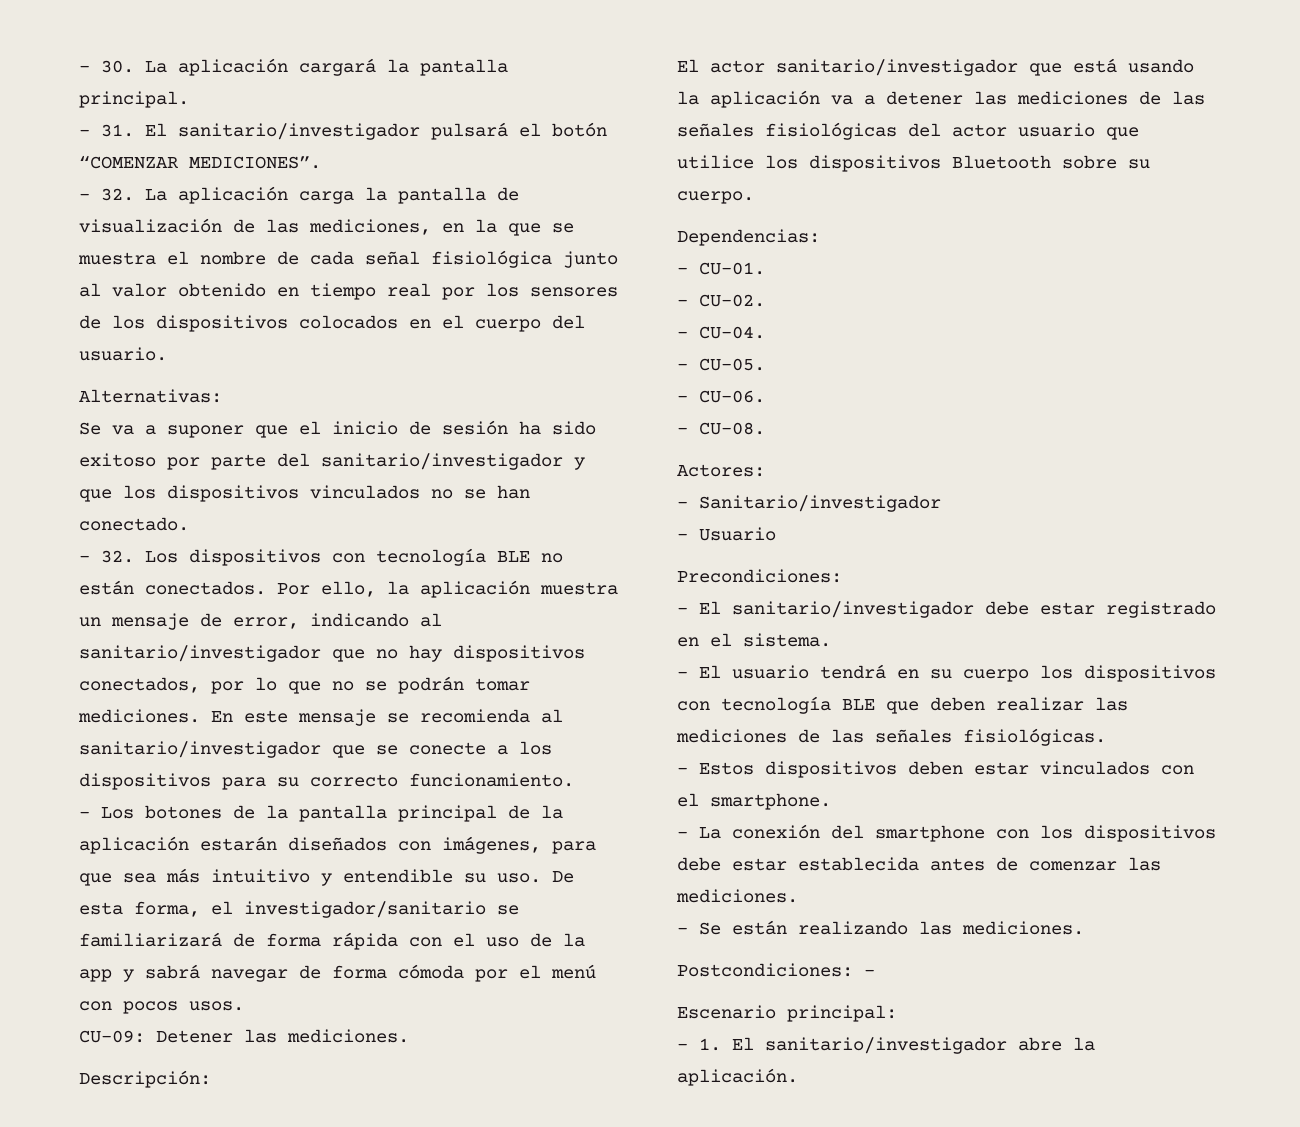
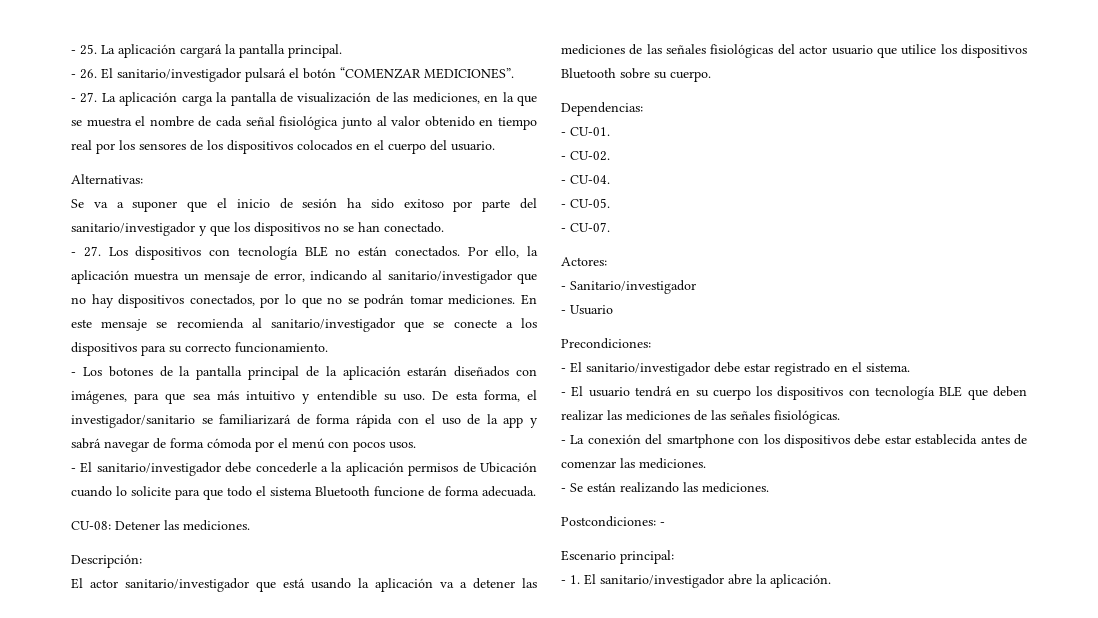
- - 30. La aplicación cargará la pantalla principal.
+ - 25. La aplicación cargará la pantalla principal.
- - 31. El sanitario/investigador pulsará el botón “COMENZAR MEDICIONES”.
+ - 26. El sanitario/investigador pulsará el botón “COMENZAR MEDICIONES”.
- - 32. La aplicación carga la pantalla de visualización de las mediciones, en la que se muestra el nombre de cada señal fisiológica junto al valor obtenido en tiempo real por los sensores de los dispositivos colocados en el cuerpo del usuario.
+ - 27. La aplicación carga la pantalla de visualización de las mediciones, en la que se muestra el nombre de cada señal fisiológica junto al valor obtenido en tiempo real por los sensores de los dispositivos colocados en el cuerpo del usuario.
- Se va a suponer que el inicio de sesión ha sido exitoso por parte del sanitario/investigador y que los dispositivos vinculados no se han conectado.
+ Se va a suponer que el inicio de sesión ha sido exitoso por parte del sanitario/investigador y que los dispositivos no se han conectado.
- - 32. Los dispositivos con tecnología BLE no están conectados.
+ - 27. Los dispositivos con tecnología BLE no están conectados.
- CU-09: Detener las mediciones.
+ - El sanitario/investigador debe concederle a la aplicación permisos de Ubicación cuando lo solicite para que todo el sistema Bluetooth funcione de forma adecuada.
+ CU-08: Detener las mediciones.
- - CU-06.
- - CU-08.
+ - CU-07.
- - Estos dispositivos deben estar vinculados con el smartphone.

